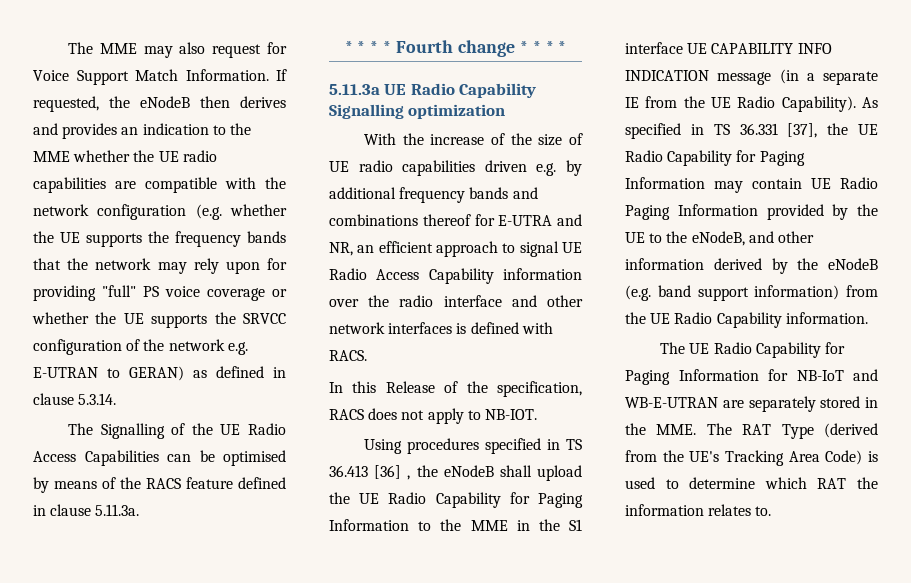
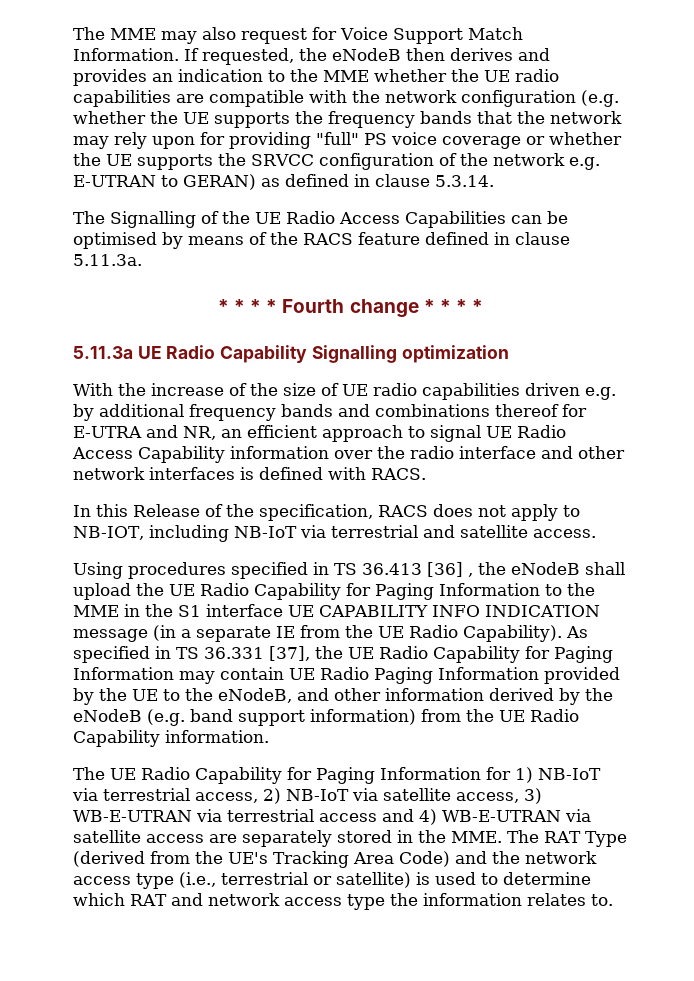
- In this Release of the specification, RACS does not apply to NB-IOT.
+ In this Release of the specification, RACS does not apply to NB-IOT, including NB-IoT via terrestrial and satellite access.
- The UE Radio Capability for Paging Information for NB-IoT and WB-E-UTRAN are separately stored in the MME. The RAT Type (derived from the UE's Tracking Area Code) is used to determine which RAT the information relates to.
+ The UE Radio Capability for Paging Information for 1) NB-IoT via terrestrial access, 2) NB-IoT via satellite access, 3) WB-E-UTRAN via terrestrial access and 4) WB-E-UTRAN via satellite access are separately stored in the MME. The RAT Type (derived from the UE's Tracking Area Code) and the network access type (i.e., terrestrial or satellite) is used to determine which RAT and network access type the information relates to.

